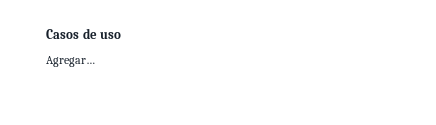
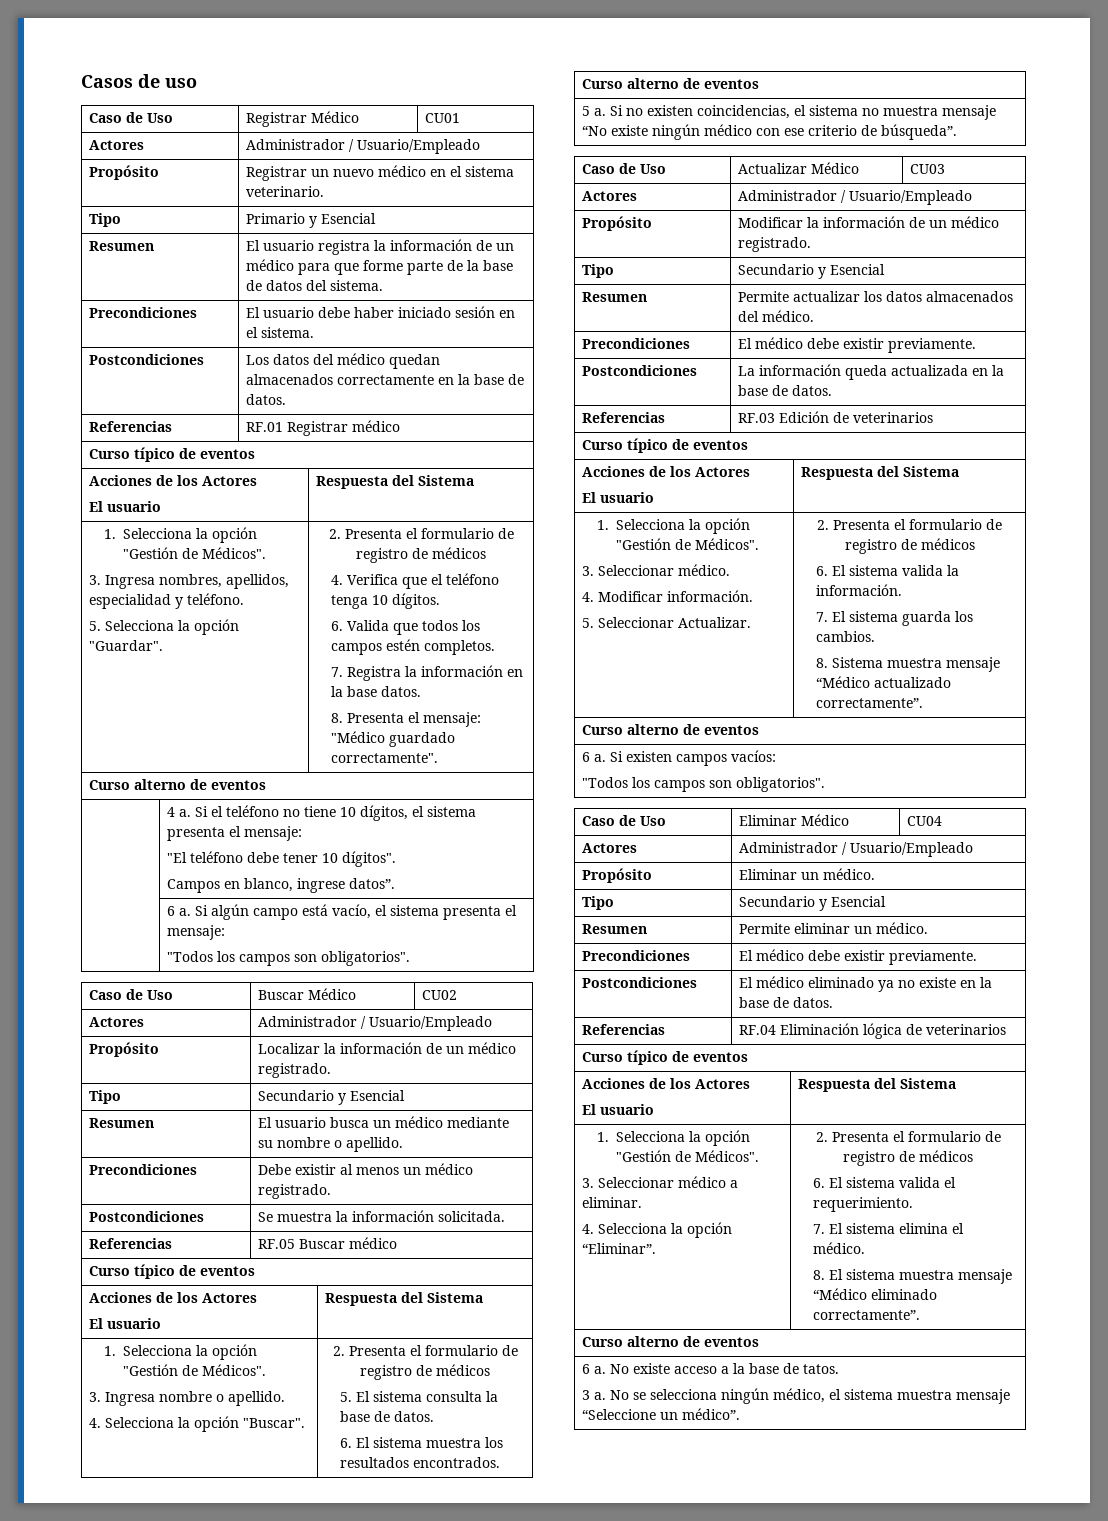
- Agregar…
+ Caso de Uso | Registrar Médico | CU01
+ Actores | Administrador / Usuario/Empleado
+ Propósito | Registrar un nuevo médico en el sistema veterinario.
+ Tipo | Primario y Esencial
+ Resumen | El usuario registra la información de un médico para que forme parte de la base de datos del sistema.
+ Precondiciones | El usuario debe haber iniciado sesión en el sistema.
+ Postcondiciones | Los datos del médico quedan almacenados correctamente en la base de datos.
+ Referencias | RF.01 Registrar médico
+ Curso típico de eventos
+ Acciones de los Actores
+ El usuario | Respuesta del Sistema
+ 1. Selecciona la opción "Gestión de Médicos".
+ 3. Ingresa nombres, apellidos, especialidad y teléfono.
+ 5. Selecciona la opción "Guardar". | 2. Presenta el formulario de registro de médicos
+ 4. Verifica que el teléfono tenga 10 dígitos.
+ 6. Valida que todos los campos estén completos.
+ 7. Registra la información en la base datos.
+ 8. Presenta el mensaje: "Médico guardado correctamente".
+ Curso alterno de eventos
+ | 4 a. Si el teléfono no tiene 10 dígitos, el sistema presenta el mensaje:
+ "El teléfono debe tener 10 dígitos".
+ Campos en blanco, ingrese datos”.
+ | 6 a. Si algún campo está vacío, el sistema presenta el mensaje:
+ "Todos los campos son obligatorios".
+ Caso de Uso | Buscar Médico | CU02
+ Actores | Administrador / Usuario/Empleado
+ Propósito | Localizar la información de un médico registrado.
+ Tipo | Secundario y Esencial
+ Resumen | El usuario busca un médico mediante su nombre o apellido.
+ Precondiciones | Debe existir al menos un médico registrado.
+ Postcondiciones | Se muestra la información solicitada.
+ Referencias | RF.05 Buscar médico
+ Curso típico de eventos
+ Acciones de los Actores
+ El usuario | Respuesta del Sistema
+ 1. Selecciona la opción "Gestión de Médicos".
+ 3. Ingresa nombre o apellido.
+ 4. Selecciona la opción "Buscar". | 2. Presenta el formulario de registro de médicos
+ 5. El sistema consulta la base de datos.
+ 6. El sistema muestra los resultados encontrados.
+ Curso alterno de eventos
+ 5 a. Si no existen coincidencias, el sistema no muestra mensaje “No existe ningún médico con ese criterio de búsqueda”.
+ Caso de Uso | Actualizar Médico | CU03
+ Actores | Administrador / Usuario/Empleado
+ Propósito | Modificar la información de un médico registrado.
+ Tipo | Secundario y Esencial
+ Resumen | Permite actualizar los datos almacenados del médico.
+ Precondiciones | El médico debe existir previamente.
+ Postcondiciones | La información queda actualizada en la base de datos.
+ Referencias | RF.03 Edición de veterinarios
+ Curso típico de eventos
+ Acciones de los Actores
+ El usuario | Respuesta del Sistema
+ 1. Selecciona la opción "Gestión de Médicos".
+ 3. Seleccionar médico.
+ 4. Modificar información.
+ 5. Seleccionar Actualizar. | 2. Presenta el formulario de registro de médicos
+ 6. El sistema valida la información.
+ 7. El sistema guarda los cambios.
+ 8. Sistema muestra mensaje “Médico actualizado correctamente”.
+ Curso alterno de eventos
+ 6 a. Si existen campos vacíos:
+ "Todos los campos son obligatorios".
+ Caso de Uso | Eliminar Médico | CU04
+ Actores | Administrador / Usuario/Empleado
+ Propósito | Eliminar un médico.
+ Tipo | Secundario y Esencial
+ Resumen | Permite eliminar un médico.
+ Precondiciones | El médico debe existir previamente.
+ Postcondiciones | El médico eliminado ya no existe en la base de datos.
+ Referencias | RF.04 Eliminación lógica de veterinarios
+ Curso típico de eventos
+ Acciones de los Actores
+ El usuario | Respuesta del Sistema
+ 1. Selecciona la opción "Gestión de Médicos".
+ 3. Seleccionar médico a eliminar.
+ 4. Selecciona la opción “Eliminar”. | 2. Presenta el formulario de registro de médicos
+ 6. El sistema valida el requerimiento.
+ 7. El sistema elimina el médico.
+ 8. El sistema muestra mensaje “Médico eliminado correctamente”.
+ Curso alterno de eventos
+ 6 a. No existe acceso a la base de tatos.
+ 3 a. No se selecciona ningún médico, el sistema muestra mensaje “Seleccione un médico”.

